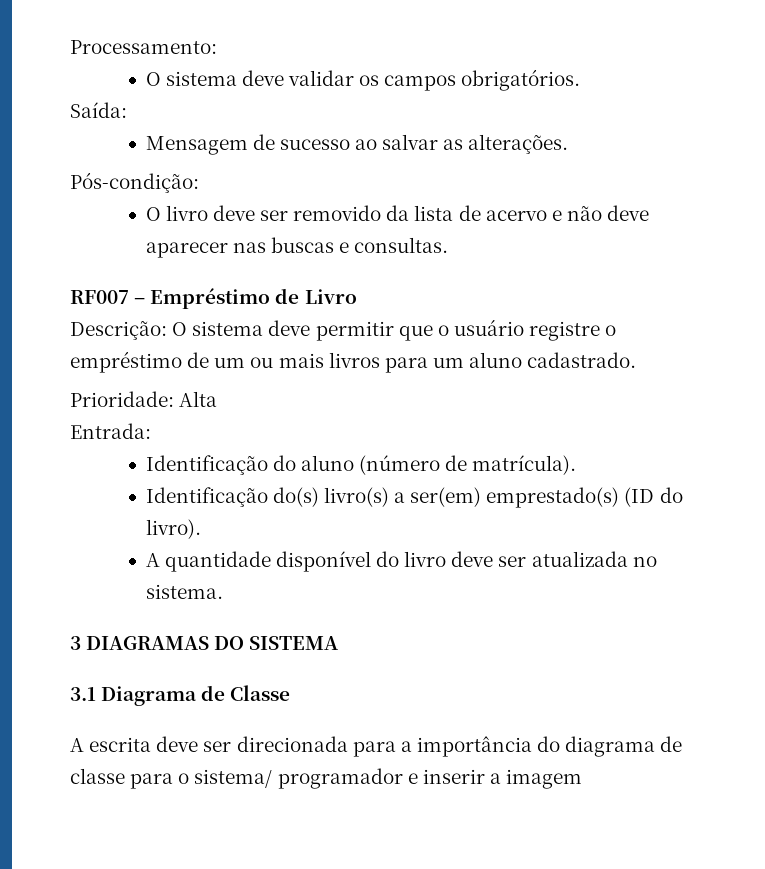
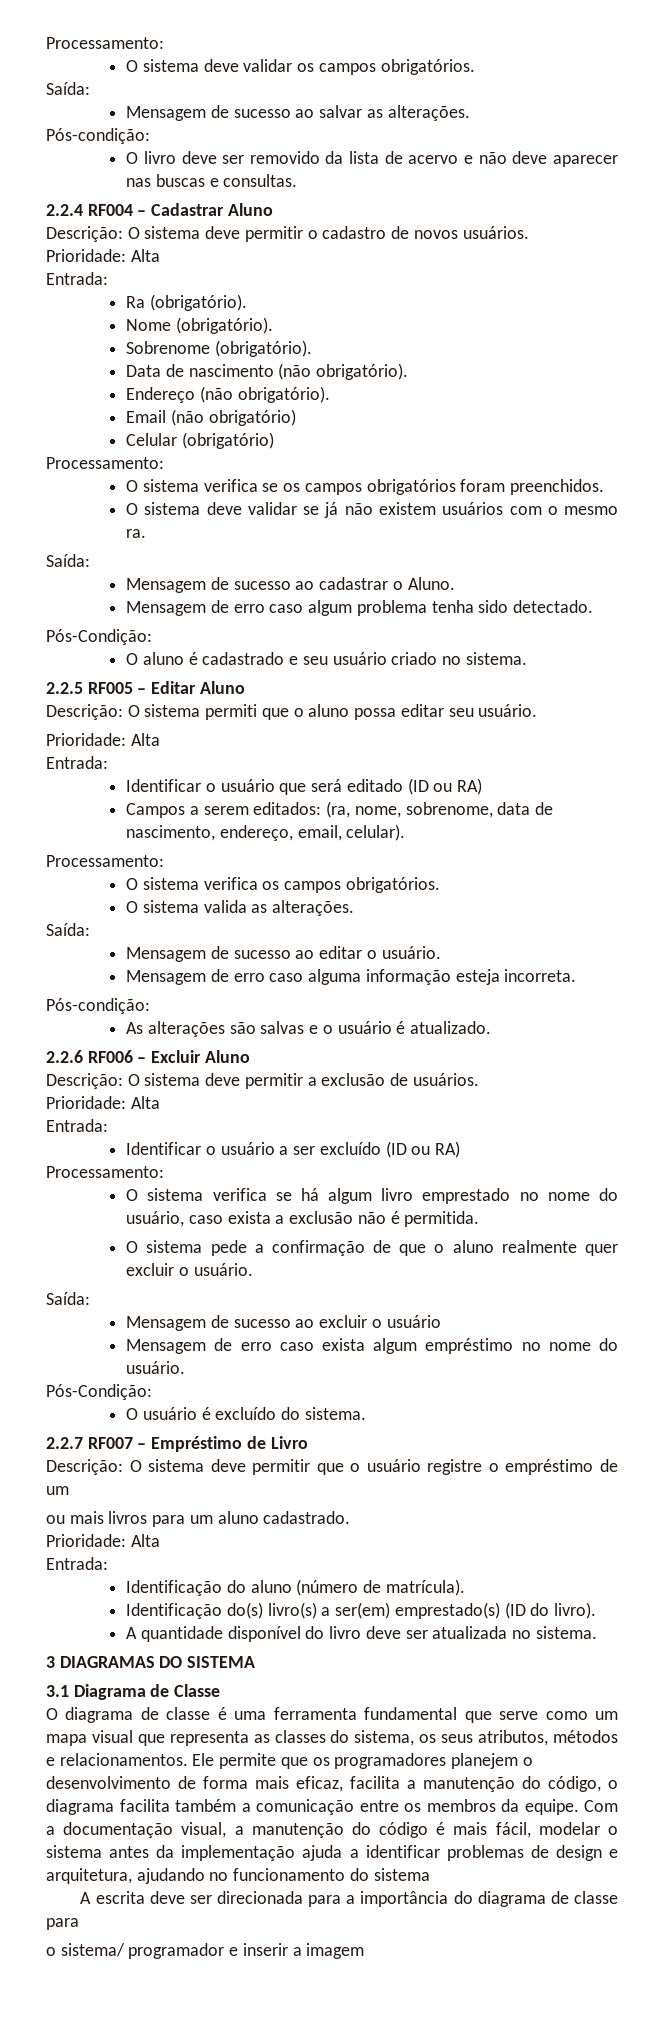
- RF007 – Empréstimo de Livro
+ 2.2.4 RF004 – Cadastrar Aluno
+ Descrição: O sistema deve permitir o cadastro de novos usuários.
+ Prioridade: Alta
+ Entrada:
+ Ra (obrigatório).
+ Nome (obrigatório).
+ Sobrenome (obrigatório).
+ Data de nascimento (não obrigatório).
+ Endereço (não obrigatório).
+ Email (não obrigatório)
+ Celular (obrigatório)
+ Processamento:
+ O sistema verifica se os campos obrigatórios foram preenchidos.
+ O sistema deve validar se já não existem usuários com o mesmo ra.
+ Saída:
+ Mensagem de sucesso ao cadastrar o Aluno.
+ Mensagem de erro caso algum problema tenha sido detectado.
+ Pós-Condição:
+ O aluno é cadastrado e seu usuário criado no sistema.
+ 2.2.5 RF005 – Editar Aluno
+ Descrição: O sistema permiti que o aluno possa editar seu usuário.
+ Prioridade: Alta
+ Entrada:
+ Identificar o usuário que será editado (ID ou RA)
+ Campos a serem editados: (ra, nome, sobrenome, data de nascimento, endereço, email, celular).
+ Processamento:
+ O sistema verifica os campos obrigatórios.
+ O sistema valida as alterações.
+ Saída:
+ Mensagem de sucesso ao editar o usuário.
+ Mensagem de erro caso alguma informação esteja incorreta.
+ Pós-condição:
+ As alterações são salvas e o usuário é atualizado.
+ 2.2.6 RF006 – Excluir Aluno
+ Descrição: O sistema deve permitir a exclusão de usuários.
+ Prioridade: Alta
+ Entrada:
+ Identificar o usuário a ser excluído (ID ou RA)
+ Processamento:
+ O sistema verifica se há algum livro emprestado no nome do usuário, caso exista a exclusão não é permitida.
+ O sistema pede a confirmação de que o aluno realmente quer excluir o usuário.
+ Saída:
+ Mensagem de sucesso ao excluir o usuário
+ Mensagem de erro caso exista algum empréstimo no nome do usuário.
+ Pós-Condição:
+ O usuário é excluído do sistema.
+ 2.2.7 RF007 – Empréstimo de Livro
- Descrição: O sistema deve permitir que o usuário registre o empréstimo de um ou mais livros para um aluno cadastrado.
+ Descrição: O sistema deve permitir que o usuário registre o empréstimo de um
+ ou mais livros para um aluno cadastrado.
+ O diagrama de classe é uma ferramenta fundamental que serve como um mapa visual que representa as classes do sistema, os seus atributos, métodos e relacionamentos. Ele permite que os programadores planejem o desenvolvimento de forma mais eficaz, facilita a manutenção do código, o diagrama facilita também a comunicação entre os membros da equipe. Com a documentação visual, a manutenção do código é mais fácil, modelar o sistema antes da implementação ajuda a identificar problemas de design e arquitetura, ajudando no funcionamento do sistema
- A escrita deve ser direcionada para a importância do diagrama de classe para o sistema/ programador e inserir a imagem
+ A escrita deve ser direcionada para a importância do diagrama de classe para
+ o sistema/ programador e inserir a imagem

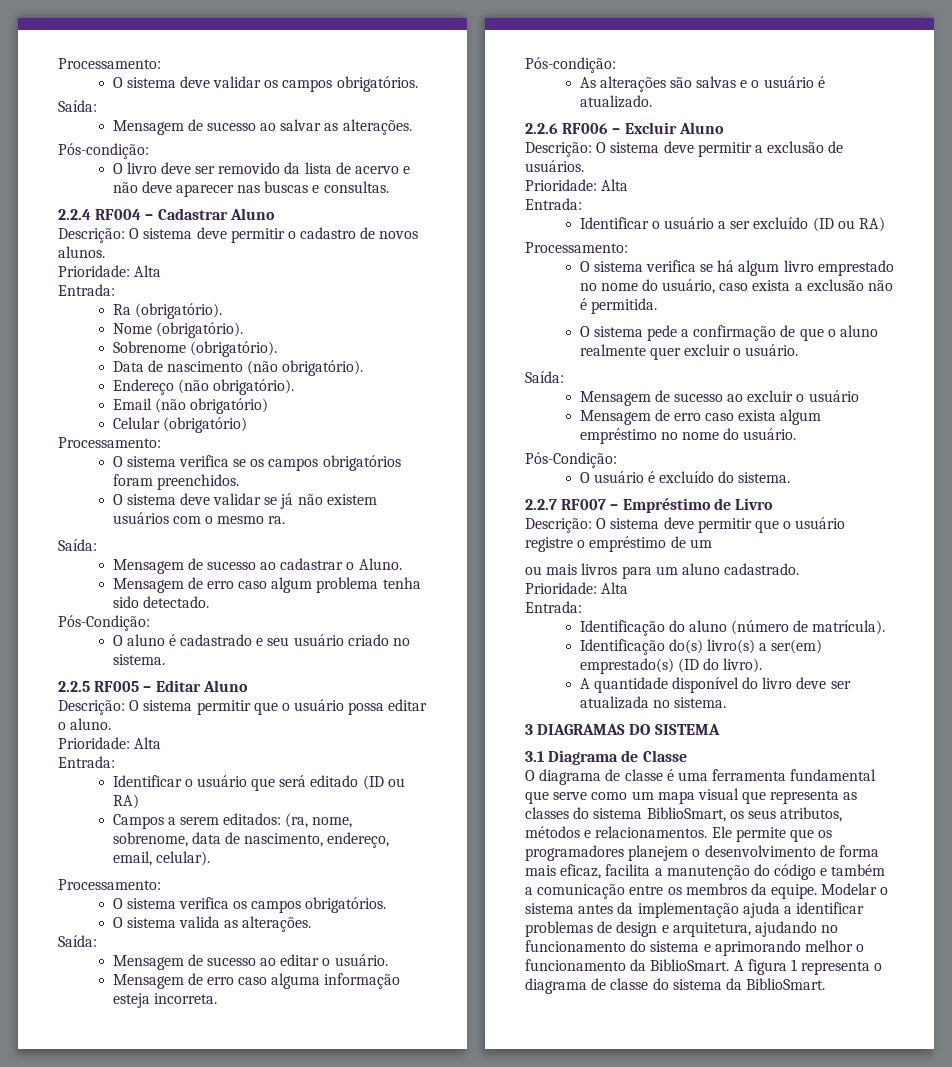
- Descrição: O sistema deve permitir o cadastro de novos usuários.
+ Descrição: O sistema deve permitir o cadastro de novos alunos.
- Descrição: O sistema permiti que o aluno possa editar seu usuário.
+ Descrição: O sistema permitir que o usuário possa editar o aluno.
- O diagrama de classe é uma ferramenta fundamental que serve como um mapa visual que representa as classes do sistema, os seus atributos, métodos e relacionamentos.
+ O diagrama de classe é uma ferramenta fundamental que serve como um mapa visual que representa as classes do sistema BiblioSmart, os seus atributos, métodos e relacionamentos.
- Ele permite que os programadores planejem o desenvolvimento de forma mais eficaz, facilita a manutenção do código, o diagrama facilita também a comunicação entre os membros da equipe.
+ Ele permite que os programadores planejem o desenvolvimento de forma mais eficaz, facilita a manutenção do código e também a comunicação entre os membros da equipe.
- Com a documentação visual, a manutenção do código é mais fácil, modelar o sistema antes da implementação ajuda a identificar problemas de design e arquitetura, ajudando no funcionamento do sistema
- A escrita deve ser direcionada para a importância do diagrama de classe para
- o sistema/ programador e inserir a imagem
+ Modelar o sistema antes da implementação ajuda a identificar problemas de design e arquitetura, ajudando no funcionamento do sistema e aprimorando melhor o funcionamento da BiblioSmart. A figura 1 representa o diagrama de classe do sistema da BiblioSmart.

